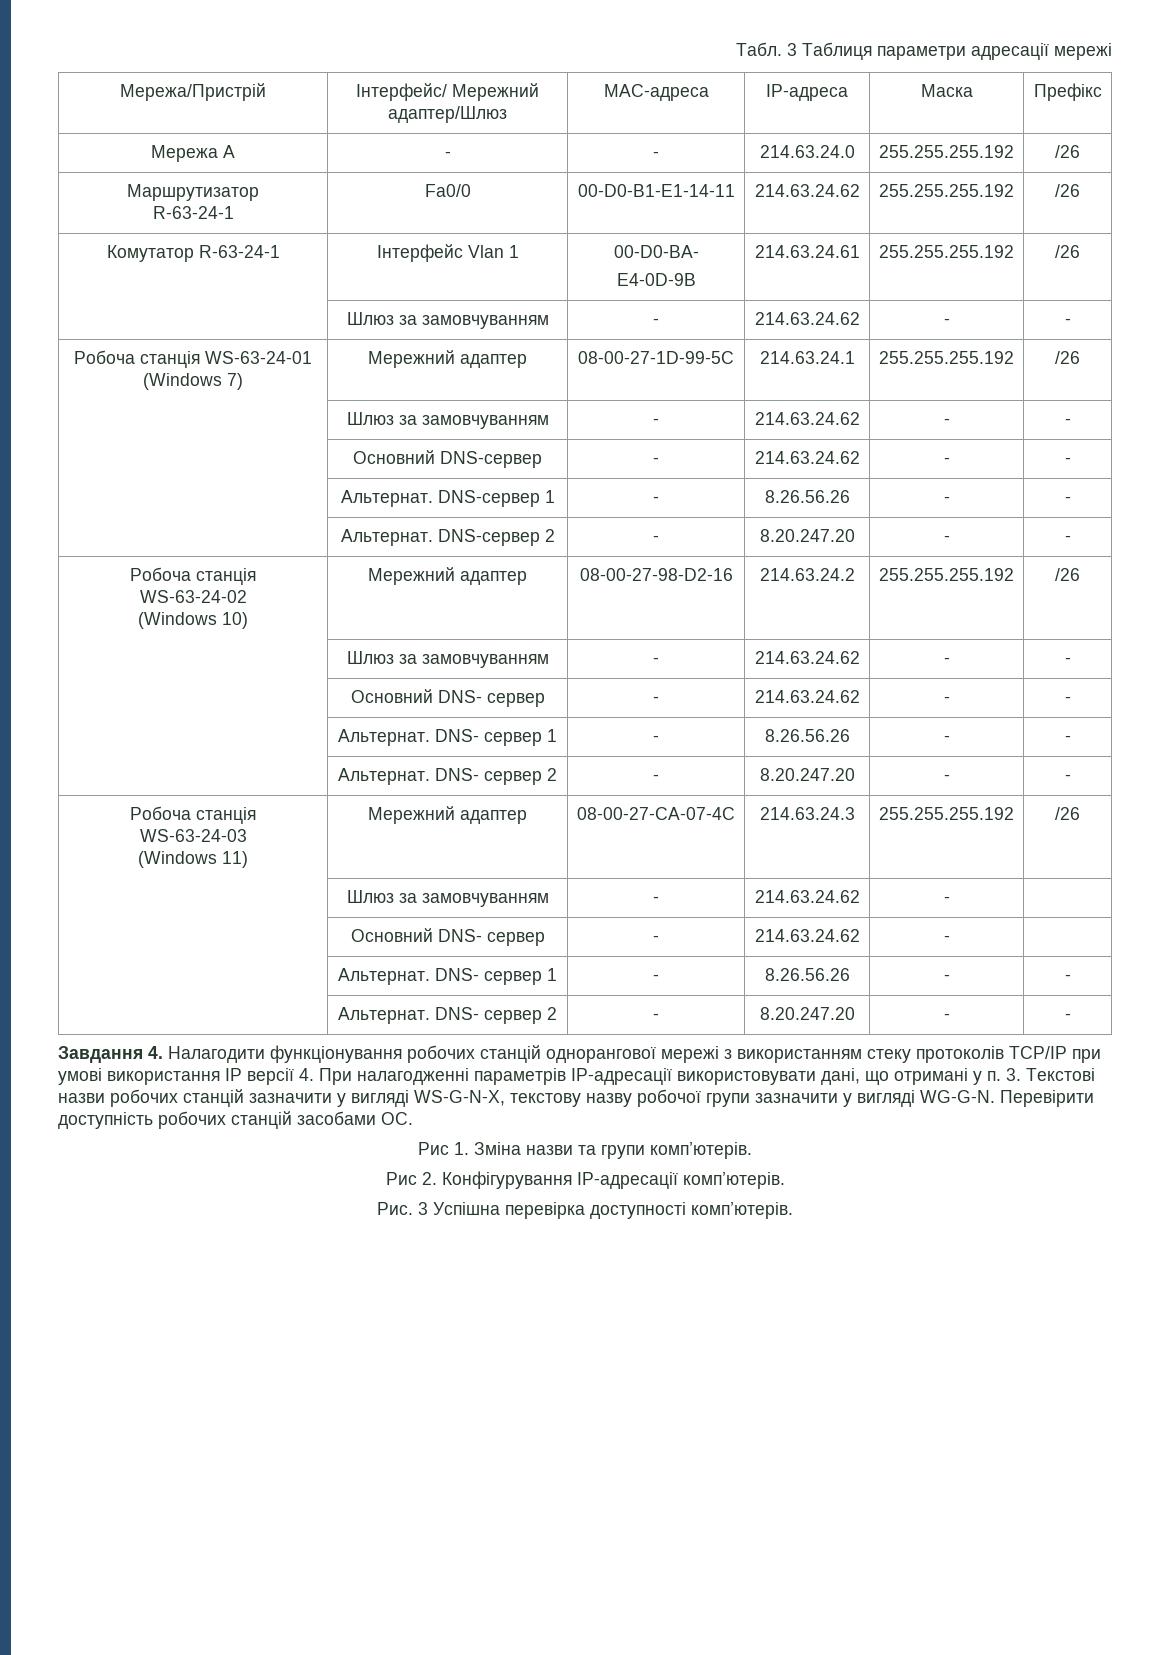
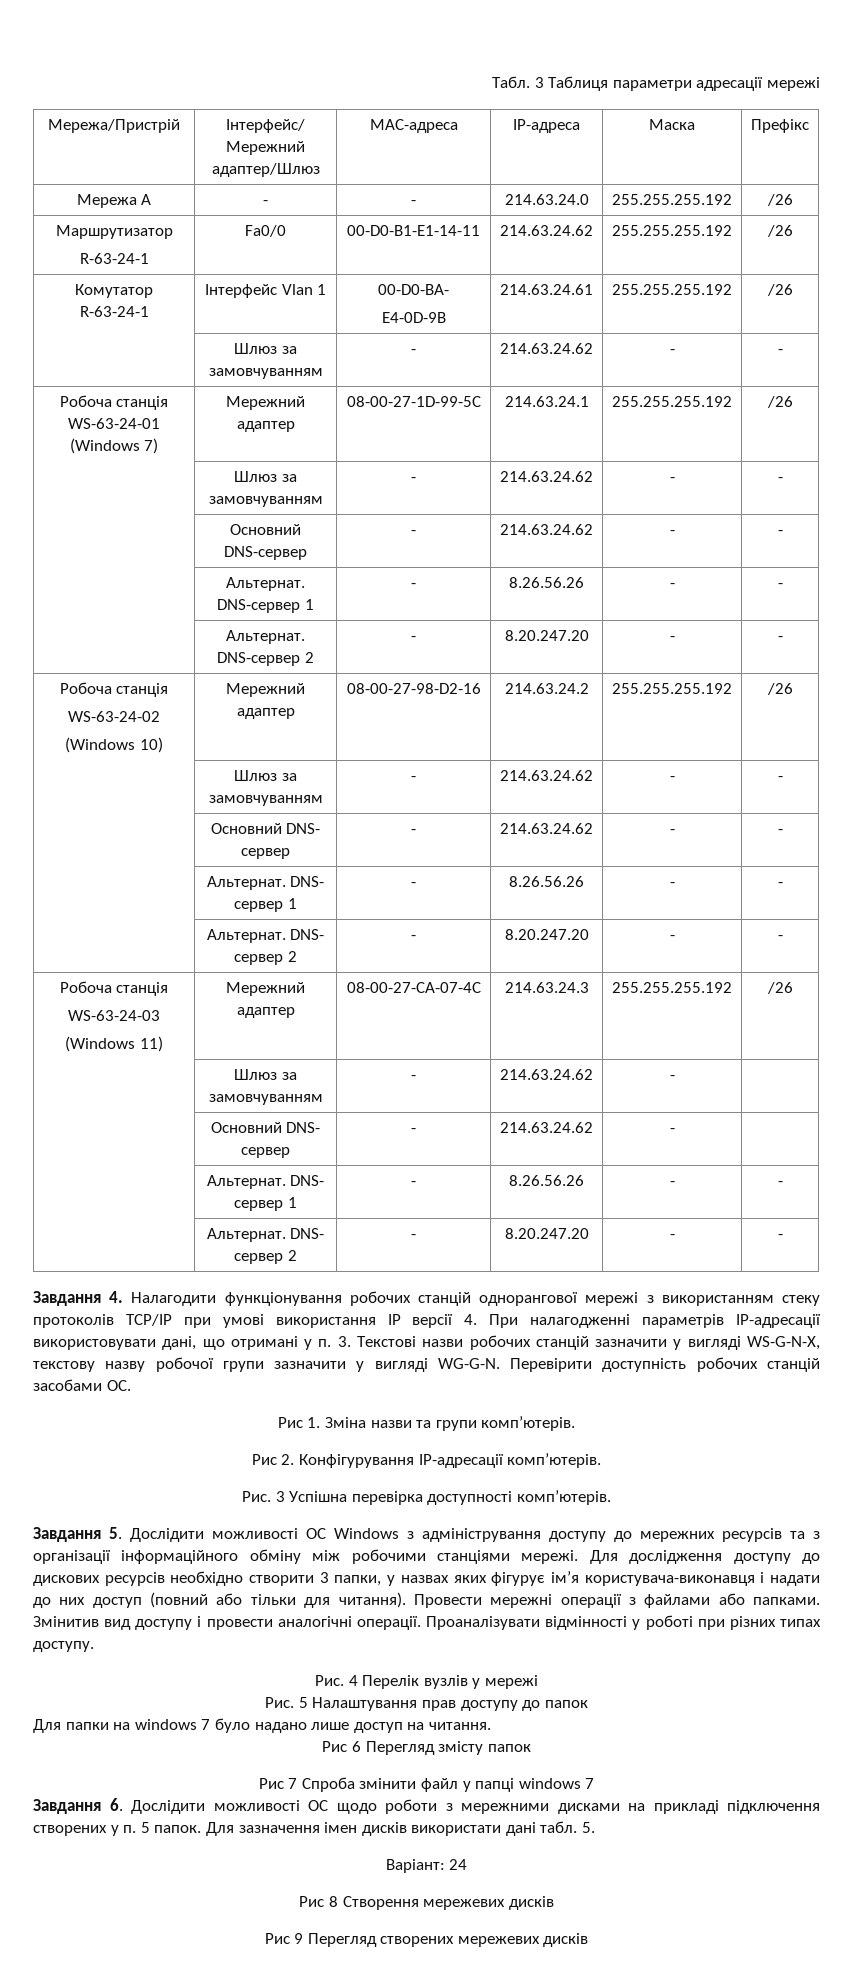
+ Завдання 5. Дослідити можливості ОС Windows з адміністрування доступу до мережних ресурсів та з організації інформаційного обміну між робочими станціями мережі. Для дослідження доступу до дискових ресурсів необхідно створити 3 папки, у назвах яких фігурує ім’я користувача-виконавця і надати до них доступ (повний або тільки для читання). Провести мережні операції з файлами або папками. Змінитив вид доступу і провести аналогічні операції. Проаналізувати відмінності у роботі при різних типах доступу.
+ Рис. 4 Перелік вузлів у мережі
+ Рис. 5 Налаштування прав доступу до папок
+ Для папки на windows 7 було надано лише доступ на читання.
+ Рис 6 Перегляд змісту папок
+ Рис 7 Спроба змінити файл у папці windows 7
+ Завдання 6. Дослідити можливості ОС щодо роботи з мережними дисками на прикладі підключення створених у п. 5 папок. Для зазначення імен дисків використати дані табл. 5.
+ Варіант: 24
+ Рис 8 Створення мережевих дисків
+ Рис 9 Перегляд створених мережевих дисків

